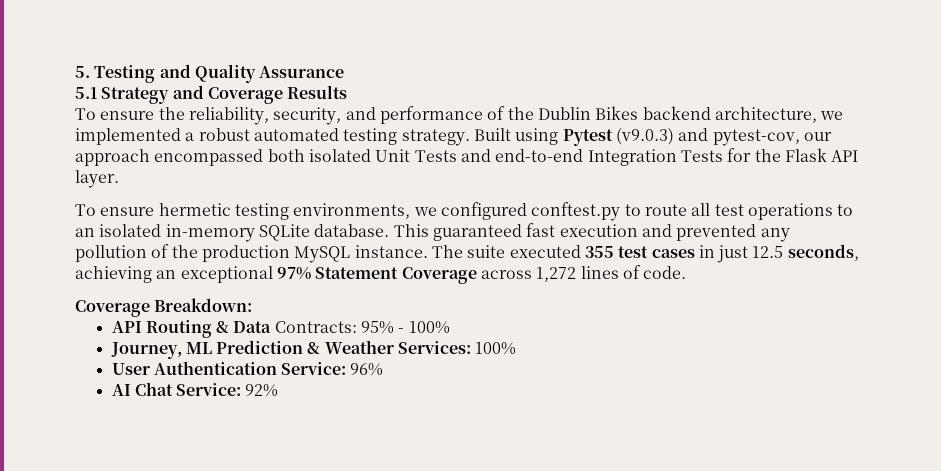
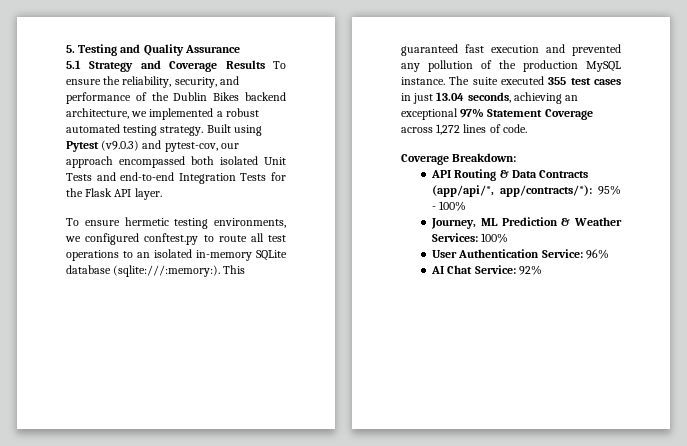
- 5.1 Strategy and Coverage Results
- To ensure the reliability, security, and performance of the Dublin Bikes backend architecture, we implemented a robust automated testing strategy.
+ 5.1 Strategy and Coverage Results To ensure the reliability, security, and performance of the Dublin Bikes backend architecture, we implemented a robust automated testing strategy.
- To ensure hermetic testing environments, we configured conftest.py to route all test operations to an isolated in-memory SQLite database.
+ To ensure hermetic testing environments, we configured conftest.py to route all test operations to an isolated in-memory SQLite database (sqlite:///:memory:).
- The suite executed 355 test cases in just 12.5 seconds, achieving an exceptional 97% Statement Coverage across 1,272 lines of code.
+ The suite executed 355 test cases in just 13.04 seconds, achieving an exceptional 97% Statement Coverage across 1,272 lines of code.
- API Routing & Data Contracts: 95% - 100%
+ API Routing & Data Contracts (app/api/*, app/contracts/*): 95% - 100%

